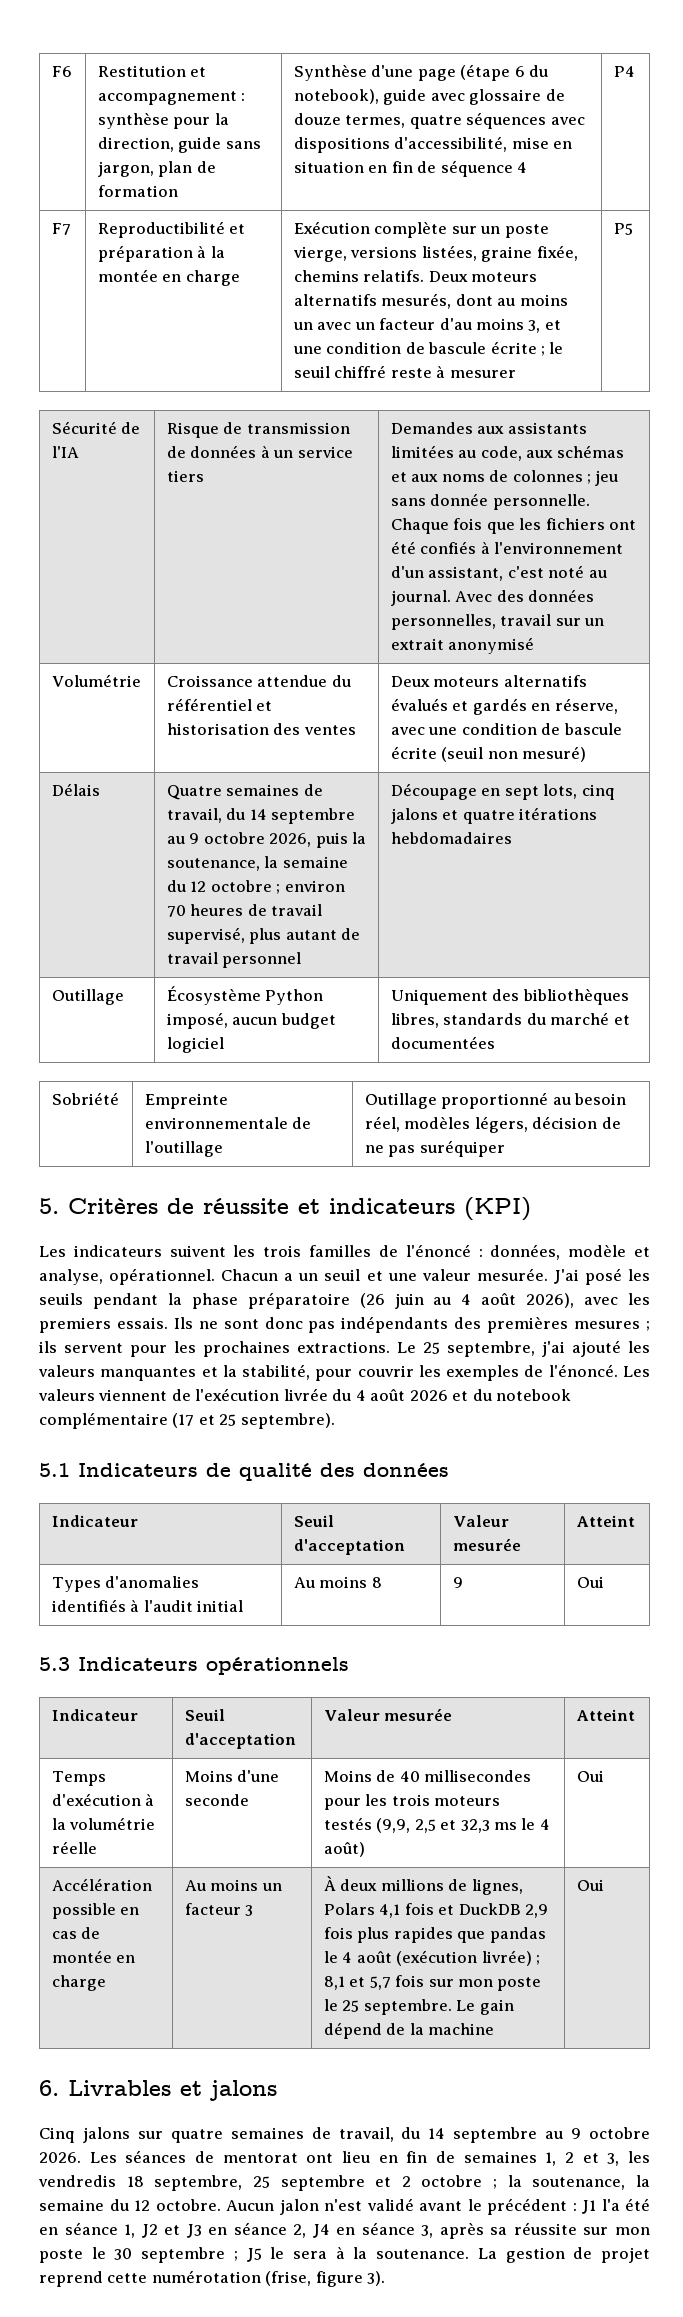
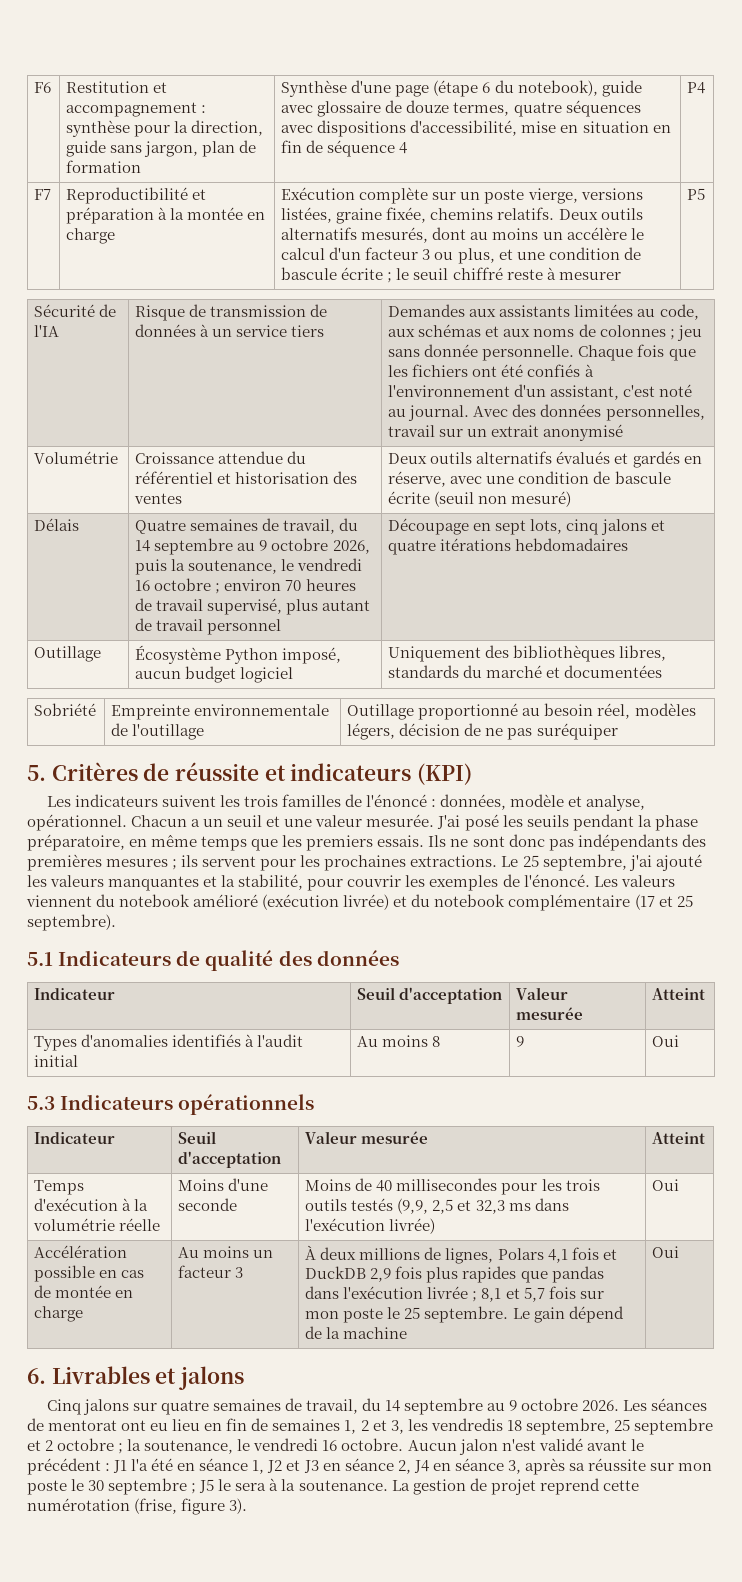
- Deux moteurs alternatifs mesurés, dont au moins un avec un facteur d'au moins 3, et une condition de bascule écrite ; le seuil chiffré reste à mesurer
+ Deux outils alternatifs mesurés, dont au moins un accélère le calcul d'un facteur 3 ou plus, et une condition de bascule écrite ; le seuil chiffré reste à mesurer
- Volumétrie | Croissance attendue du référentiel et historisation des ventes | Deux moteurs alternatifs évalués et gardés en réserve, avec une condition de bascule écrite (seuil non mesuré)
+ Volumétrie | Croissance attendue du référentiel et historisation des ventes | Deux outils alternatifs évalués et gardés en réserve, avec une condition de bascule écrite (seuil non mesuré)
- Quatre semaines de travail, du 14 septembre au 9 octobre 2026, puis la soutenance, la semaine du 12 octobre ; environ 70 heures de travail supervisé, plus autant de travail personnel
+ Quatre semaines de travail, du 14 septembre au 9 octobre 2026, puis la soutenance, le vendredi 16 octobre ; environ 70 heures de travail supervisé, plus autant de travail personnel
- J'ai posé les seuils pendant la phase préparatoire (26 juin au 4 août 2026), avec les premiers essais.
+ J'ai posé les seuils pendant la phase préparatoire, en même temps que les premiers essais.
- Les valeurs viennent de l'exécution livrée du 4 août 2026 et du notebook complémentaire (17 et 25 septembre).
+ Les valeurs viennent du notebook amélioré (exécution livrée) et du notebook complémentaire (17 et 25 septembre).
- Temps d'exécution à la volumétrie réelle | Moins d'une seconde | Moins de 40 millisecondes pour les trois moteurs testés (9,9, 2,5 et 32,3 ms le 4 août) | Oui
+ Temps d'exécution à la volumétrie réelle | Moins d'une seconde | Moins de 40 millisecondes pour les trois outils testés (9,9, 2,5 et 32,3 ms dans l'exécution livrée) | Oui
- À deux millions de lignes, Polars 4,1 fois et DuckDB 2,9 fois plus rapides que pandas le 4 août (exécution livrée) ; 8,1 et 5,7 fois sur mon poste le 25 septembre.
+ À deux millions de lignes, Polars 4,1 fois et DuckDB 2,9 fois plus rapides que pandas dans l'exécution livrée ; 8,1 et 5,7 fois sur mon poste le 25 septembre.
- Les séances de mentorat ont lieu en fin de semaines 1, 2 et 3, les vendredis 18 septembre, 25 septembre et 2 octobre ; la soutenance, la semaine du 12 octobre.
+ Les séances de mentorat ont eu lieu en fin de semaines 1, 2 et 3, les vendredis 18 septembre, 25 septembre et 2 octobre ; la soutenance, le vendredi 16 octobre.

